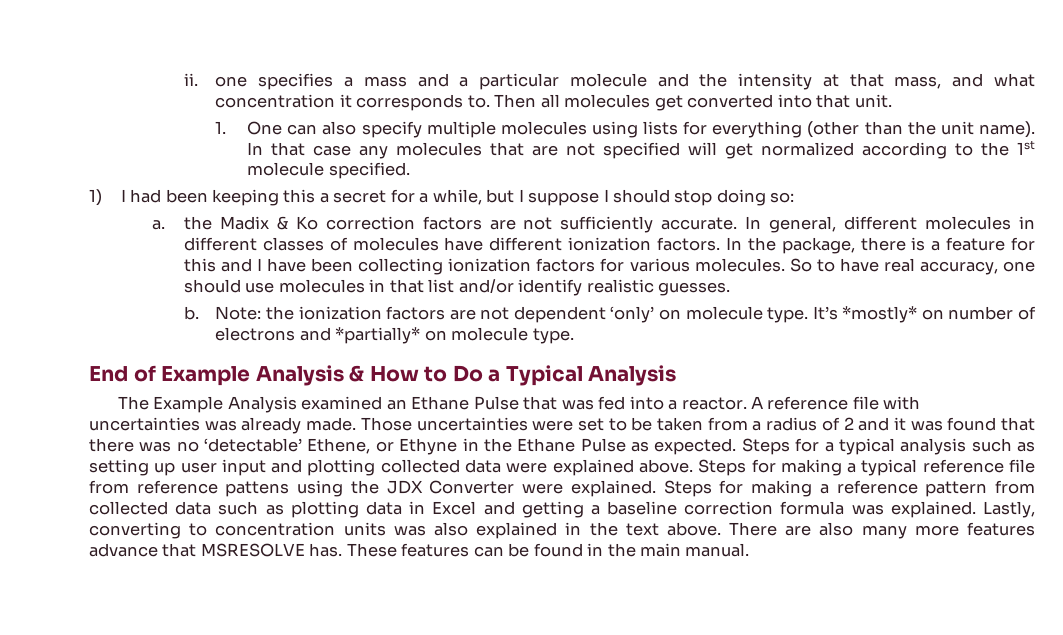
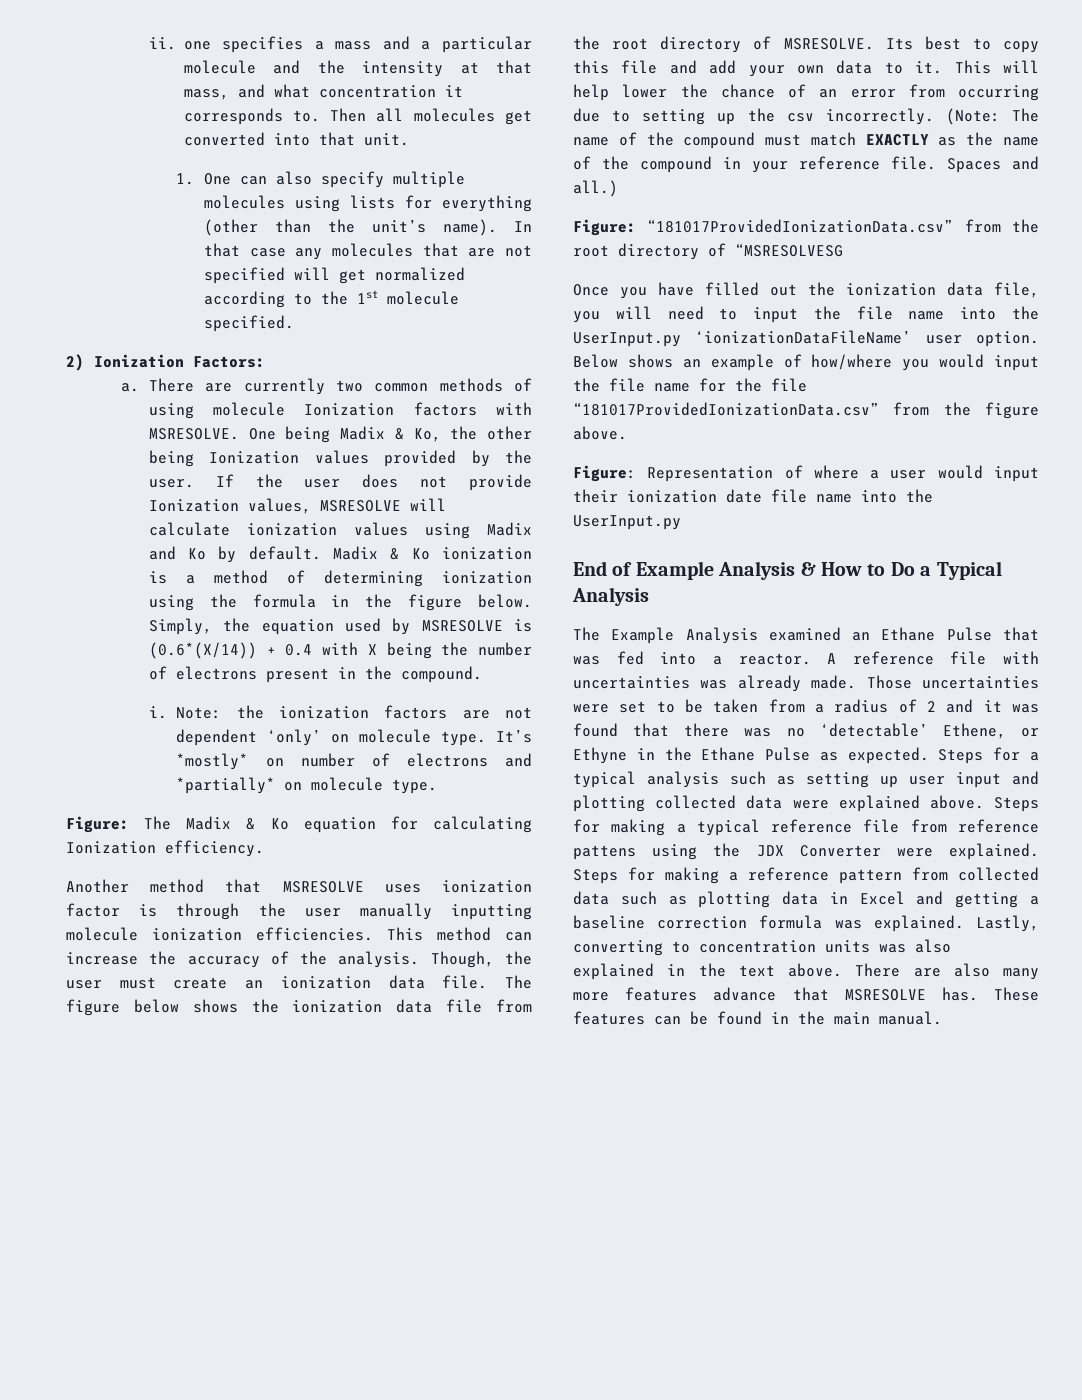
- 1. One can also specify multiple molecules using lists for everything (other than the unit name).
+ 1. One can also specify multiple molecules using lists for everything (other than the unit’s name).
- 1) I had been keeping this a secret for a while, but I suppose I should stop doing so:
- a. the Madix & Ko correction factors are not sufficiently accurate. In general, different molecules in different classes of molecules have different ionization factors. In the package, there is a feature for this and I have been collecting ionization factors for various molecules. So to have real accuracy, one should use molecules in that list and/or identify realistic guesses.
- b.
+ 2) Ionization Factors:
+ a. There are currently two common methods of using molecule Ionization factors with MSRESOLVE. One being Madix & Ko, the other being Ionization values provided by the user. If the user does not provide Ionization values, MSRESOLVE will calculate ionization values using Madix and Ko by default. Madix & Ko ionization is a method of determining ionization using the formula in the figure below. Simply, the equation used by MSRESOLVE is (0.6*(X/14)) + 0.4 with X being the number of electrons present in the compound.
+ i.
+ Figure: The Madix & Ko equation for calculating Ionization efficiency.
+ Another method that MSRESOLVE uses ionization factor is through the user manually inputting molecule ionization efficiencies. This method can increase the accuracy of the analysis. Though, the user must create an ionization data file. The figure below shows the ionization data file from the root directory of MSRESOLVE. Its best to copy this file and add your own data to it. This will help lower the chance of an error from occurring due to setting up the csv incorrectly. (Note: The name of the compound must match EXACTLY as the name of the compound in your reference file. Spaces and all.)
+ Figure: “181017ProvidedIonizationData.csv” from the root directory of “MSRESOLVESG
+ Once you have filled out the ionization data file, you will need to input the file name into the UserInput.py ‘ionizationDataFileName’ user option. Below shows an example of how/where you would input the file name for the file “181017ProvidedIonizationData.csv” from the figure above.
+ Figure: Representation of where a user would input their ionization date file name into the UserInput.py

